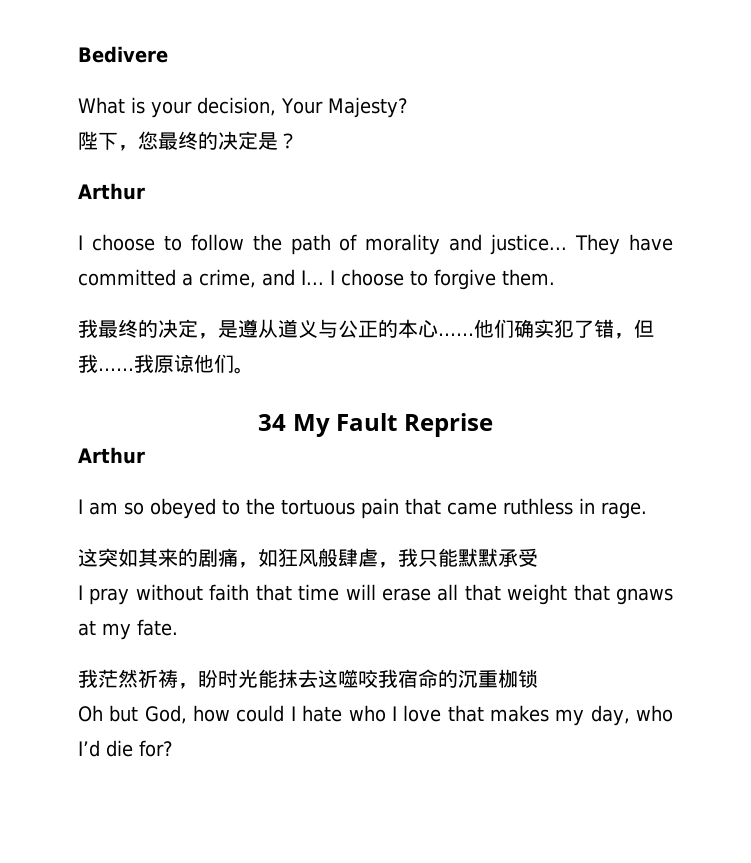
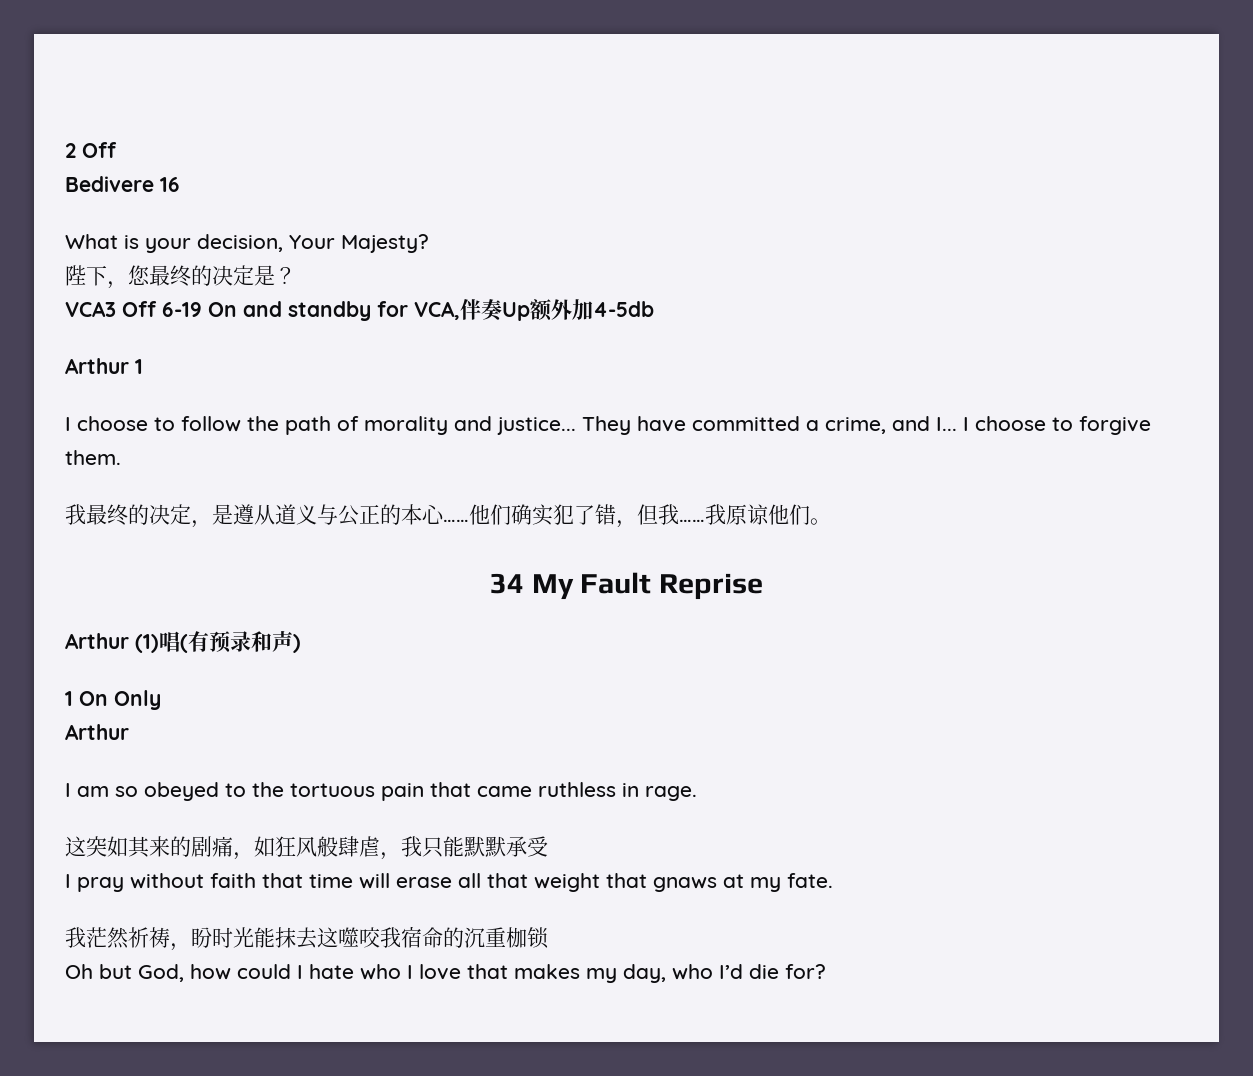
+ 2 Off
- Bedivere
+ Bedivere 16
  陛下，您最终的决定是？
- Arthur
+ VCA3 Off 6-19 On and standby for VCA,伴奏Up额外加4-5db
+ Arthur 1
+ Arthur (1)唱(有预录和声)
+ 1 On Only

